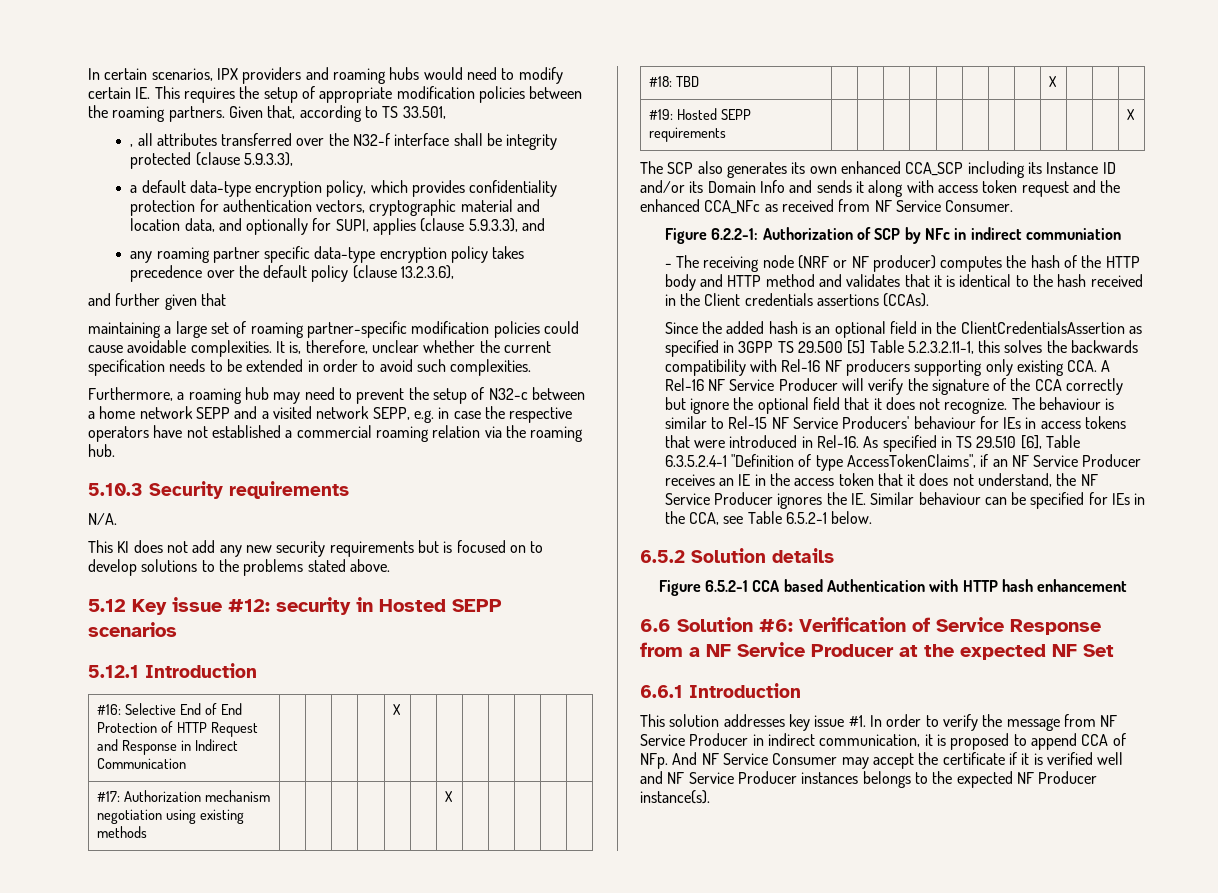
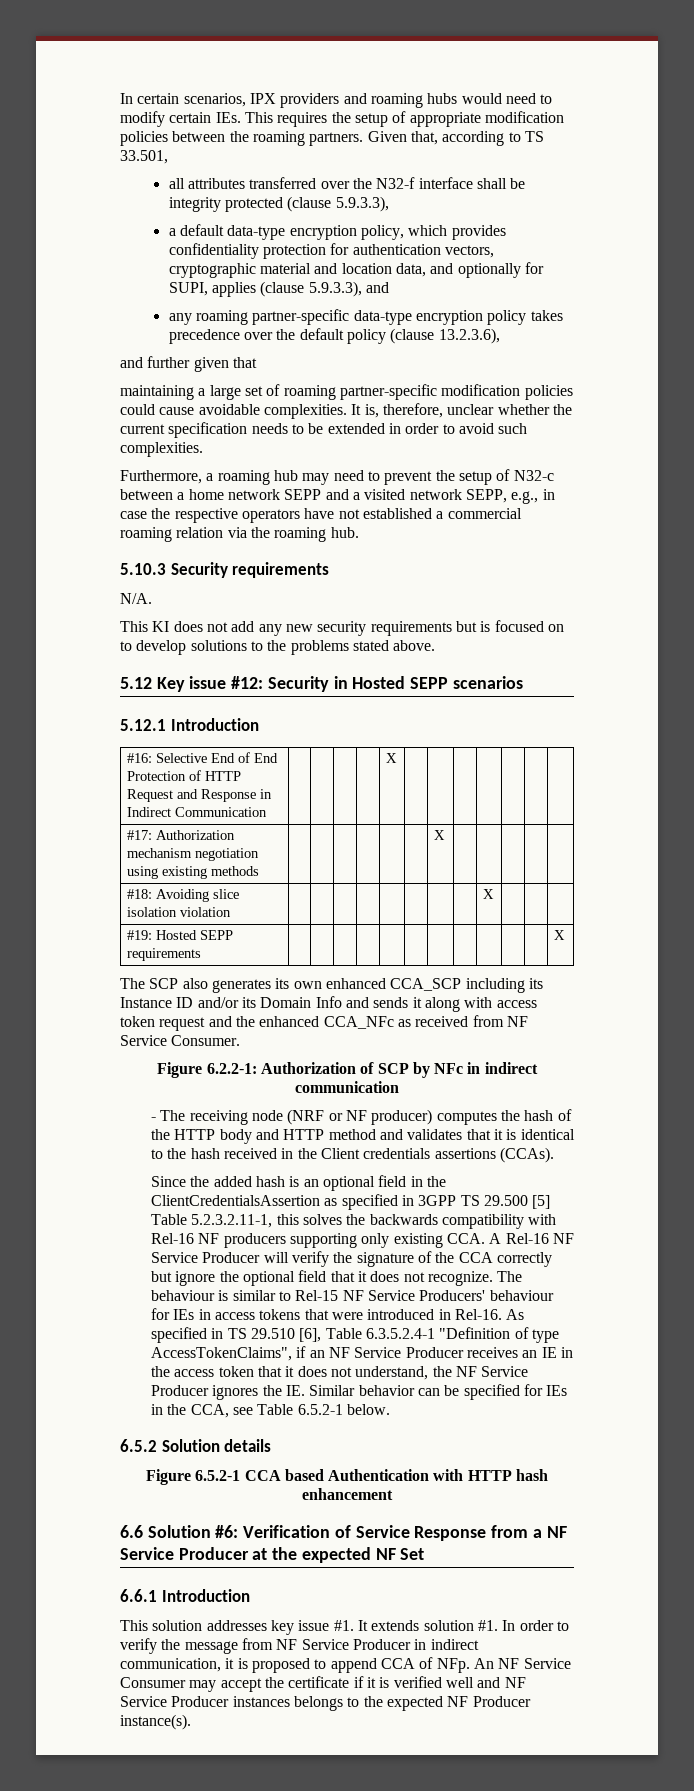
- In certain scenarios, IPX providers and roaming hubs would need to modify certain IE. This requires the setup of appropriate modification policies between the roaming partners.
+ In certain scenarios, IPX providers and roaming hubs would need to modify certain IEs. This requires the setup of appropriate modification policies between the roaming partners.
- , all attributes transferred over the N32-f interface shall be integrity protected (clause 5.9.3.3),
+ all attributes transferred over the N32-f interface shall be integrity protected (clause 5.9.3.3),
- any roaming partner specific data-type encryption policy takes precedence over the default policy (clause 13.2.3.6),
+ any roaming partner-specific data-type encryption policy takes precedence over the default policy (clause 13.2.3.6),
- Furthermore, a roaming hub may need to prevent the setup of N32-c between a home network SEPP and a visited network SEPP, e.g. in case the respective operators have not established a commercial roaming relation via the roaming hub.
+ Furthermore, a roaming hub may need to prevent the setup of N32-c between a home network SEPP and a visited network SEPP, e.g., in case the respective operators have not established a commercial roaming relation via the roaming hub.
- 5.12 Key issue #12: security in Hosted SEPP scenarios
+ 5.12 Key issue #12: Security in Hosted SEPP scenarios
- #18: TBD | | | | | | | | | X | | |
+ #18: Avoiding slice isolation violation | | | | | | | | | X | | |
- Figure 6.2.2-1: Authorization of SCP by NFc in indirect communiation
+ Figure 6.2.2-1: Authorization of SCP by NFc in indirect communication
- As specified in TS 29.510 [6], Table 6.3.5.2.4-1 "Definition of type AccessTokenClaims", if an NF Service Producer receives an IE in the access token that it does not understand, the NF Service Producer ignores the IE. Similar behaviour can be specified for IEs in the CCA, see Table 6.5.2-1 below.
+ As specified in TS 29.510 [6], Table 6.3.5.2.4-1 "Definition of type AccessTokenClaims", if an NF Service Producer receives an IE in the access token that it does not understand, the NF Service Producer ignores the IE. Similar behavior can be specified for IEs in the CCA, see Table 6.5.2-1 below.
+ It extends solution #1.
- In order to verify the message from NF Service Producer in indirect communication, it is proposed to append CCA of NFp. And NF Service Consumer may accept the certificate if it is verified well and NF Service Producer instances belongs to the expected NF Producer instance(s).
+ In order to verify the message from NF Service Producer in indirect communication, it is proposed to append CCA of NFp. An NF Service Consumer may accept the certificate if it is verified well and NF Service Producer instances belongs to the expected NF Producer instance(s).

